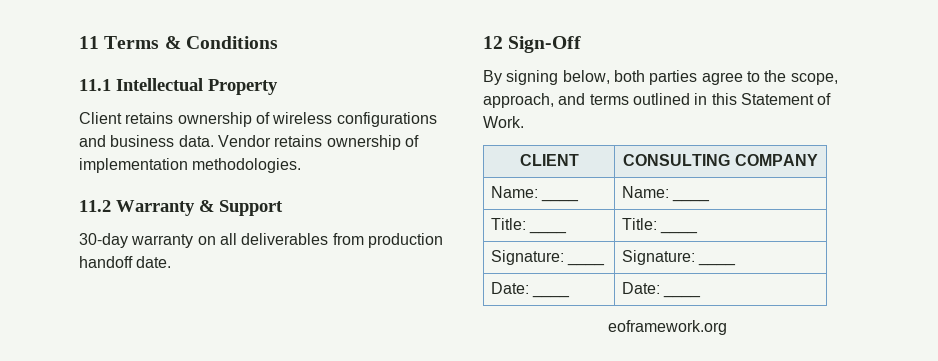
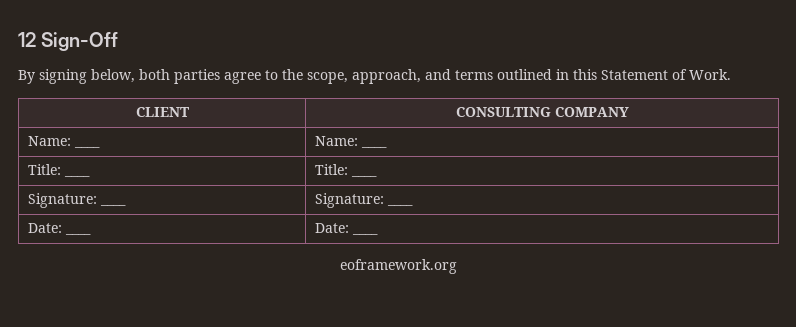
- 11 Terms & Conditions
- 11.1 Intellectual Property
- Client retains ownership of wireless configurations and business data. Vendor retains ownership of implementation methodologies.
- 11.2 Warranty & Support
- 30-day warranty on all deliverables from production handoff date.

